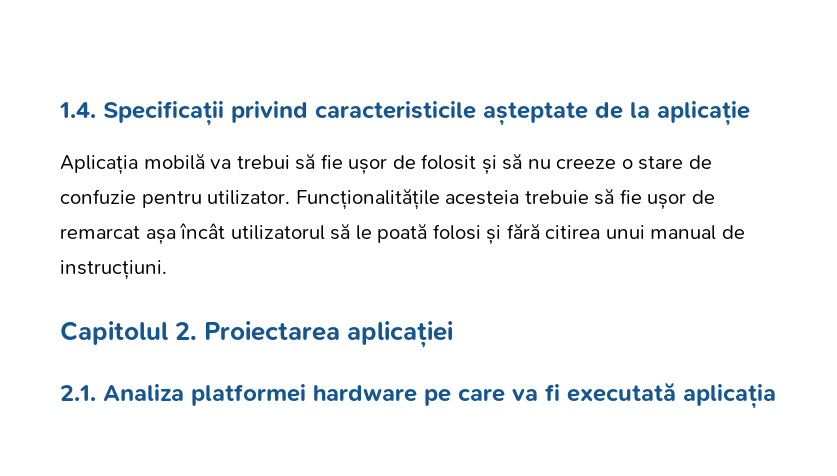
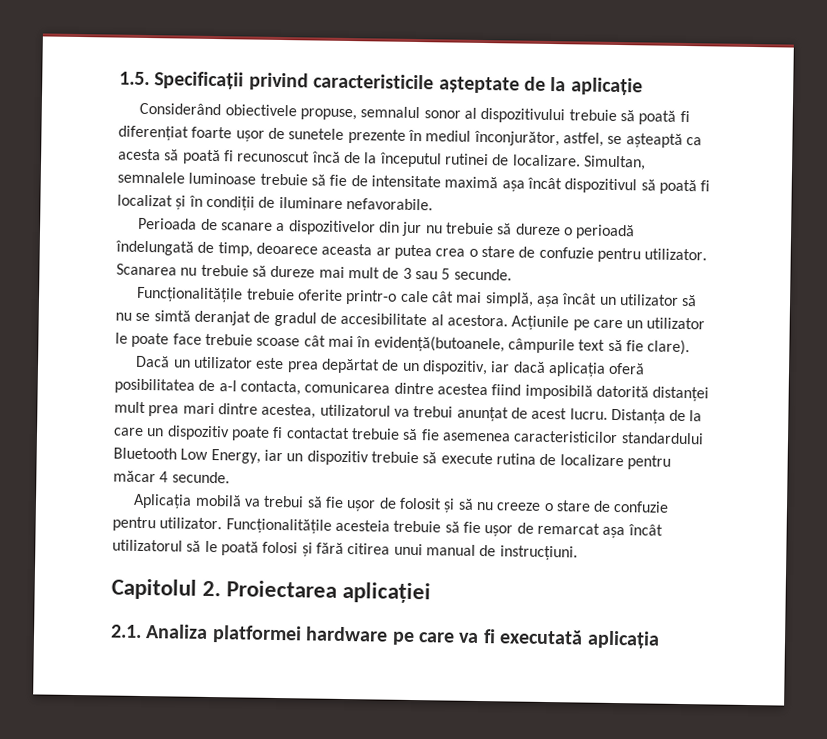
- 1.4. Specificații privind caracteristicile așteptate de la aplicație
+ 1.5. Specificații privind caracteristicile așteptate de la aplicație
+ Considerând obiectivele propuse, semnalul sonor al dispozitivului trebuie să poată fi diferențiat foarte ușor de sunetele prezente în mediul înconjurător, astfel, se așteaptă ca acesta să poată fi recunoscut încă de la începutul rutinei de localizare. Simultan, semnalele luminoase trebuie să fie de intensitate maximă așa încât dispozitivul să poată fi localizat și în condiții de iluminare nefavorabile.
+ Perioada de scanare a dispozitivelor din jur nu trebuie să dureze o perioadă îndelungată de timp, deoarece aceasta ar putea crea o stare de confuzie pentru utilizator. Scanarea nu trebuie să dureze mai mult de 3 sau 5 secunde.
+ Funcționalitățile trebuie oferite printr-o cale cât mai simplă, așa încât un utilizator să nu se simtă deranjat de gradul de accesibilitate al acestora. Acțiunile pe care un utilizator le poate face trebuie scoase cât mai în evidență(butoanele, câmpurile text să fie clare).
+ Dacă un utilizator este prea depărtat de un dispozitiv, iar dacă aplicația oferă posibilitatea de a-l contacta, comunicarea dintre acestea fiind imposibilă datorită distanței mult prea mari dintre acestea, utilizatorul va trebui anunțat de acest lucru. Distanța de la care un dispozitiv poate fi contactat trebuie să fie asemenea caracteristicilor standardului Bluetooth Low Energy, iar un dispozitiv trebuie să execute rutina de localizare pentru măcar 4 secunde.

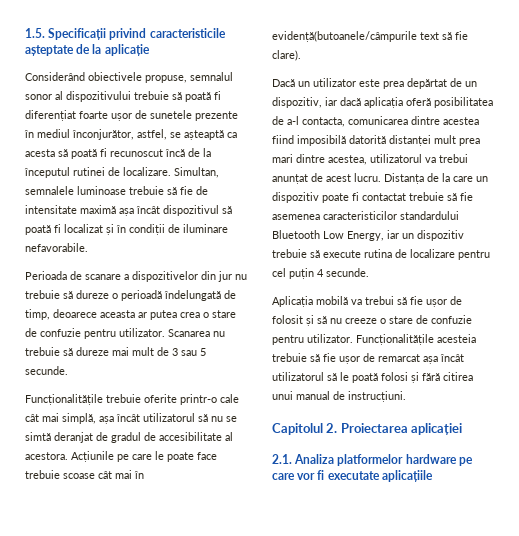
- Funcționalitățile trebuie oferite printr-o cale cât mai simplă, așa încât un utilizator să nu se simtă deranjat de gradul de accesibilitate al acestora.
+ Funcționalitățile trebuie oferite printr-o cale cât mai simplă, așa încât utilizatorul să nu se simtă deranjat de gradul de accesibilitate al acestora.
- Acțiunile pe care un utilizator le poate face trebuie scoase cât mai în evidență(butoanele, câmpurile text să fie clare).
+ Acțiunile pe care le poate face trebuie scoase cât mai în evidență(butoanele/câmpurile text să fie clare).
- Distanța de la care un dispozitiv poate fi contactat trebuie să fie asemenea caracteristicilor standardului Bluetooth Low Energy, iar un dispozitiv trebuie să execute rutina de localizare pentru măcar 4 secunde.
+ Distanța de la care un dispozitiv poate fi contactat trebuie să fie asemenea caracteristicilor standardului Bluetooth Low Energy, iar un dispozitiv trebuie să execute rutina de localizare pentru cel puțin 4 secunde.
- 2.1. Analiza platformei hardware pe care va fi executată aplicația
+ 2.1. Analiza platformelor hardware pe care vor fi executate aplicațiile

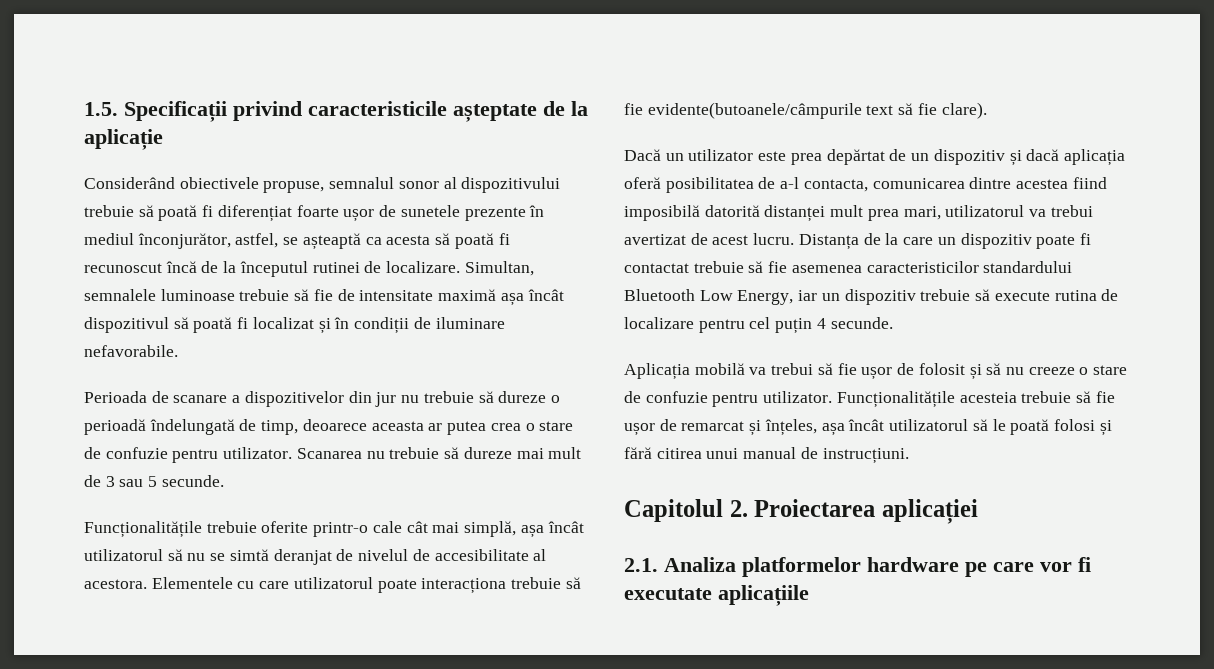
- Funcționalitățile trebuie oferite printr-o cale cât mai simplă, așa încât utilizatorul să nu se simtă deranjat de gradul de accesibilitate al acestora.
+ Funcționalitățile trebuie oferite printr-o cale cât mai simplă, așa încât utilizatorul să nu se simtă deranjat de nivelul de accesibilitate al acestora.
- Acțiunile pe care le poate face trebuie scoase cât mai în evidență(butoanele/câmpurile text să fie clare).
+ Elementele cu care utilizatorul poate interacționa trebuie să fie evidente(butoanele/câmpurile text să fie clare).
- Dacă un utilizator este prea depărtat de un dispozitiv, iar dacă aplicația oferă posibilitatea de a-l contacta, comunicarea dintre acestea fiind imposibilă datorită distanței mult prea mari dintre acestea, utilizatorul va trebui anunțat de acest lucru.
+ Dacă un utilizator este prea depărtat de un dispozitiv și dacă aplicația oferă posibilitatea de a-l contacta, comunicarea dintre acestea fiind imposibilă datorită distanței mult prea mari, utilizatorul va trebui avertizat de acest lucru.
- Funcționalitățile acesteia trebuie să fie ușor de remarcat așa încât utilizatorul să le poată folosi și fără citirea unui manual de instrucțiuni.
+ Funcționalitățile acesteia trebuie să fie ușor de remarcat și înțeles, așa încât utilizatorul să le poată folosi și fără citirea unui manual de instrucțiuni.

